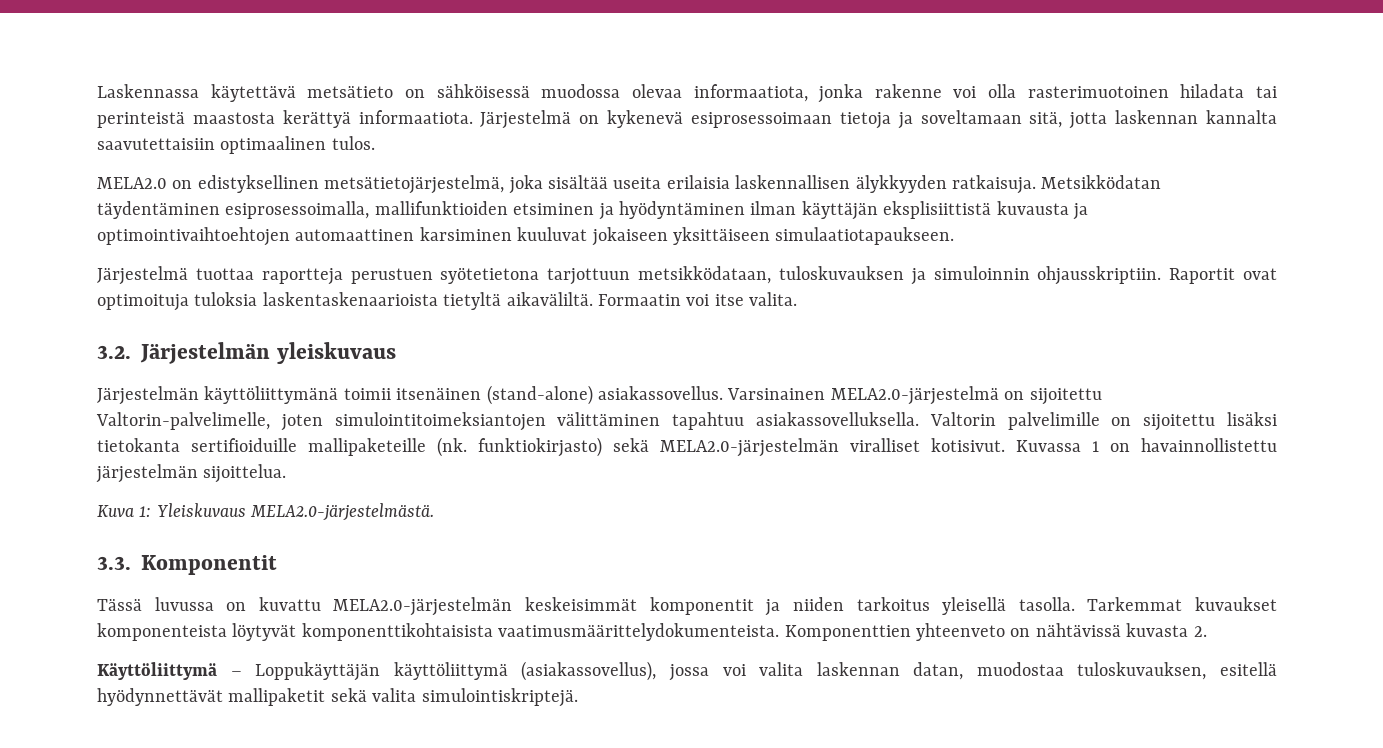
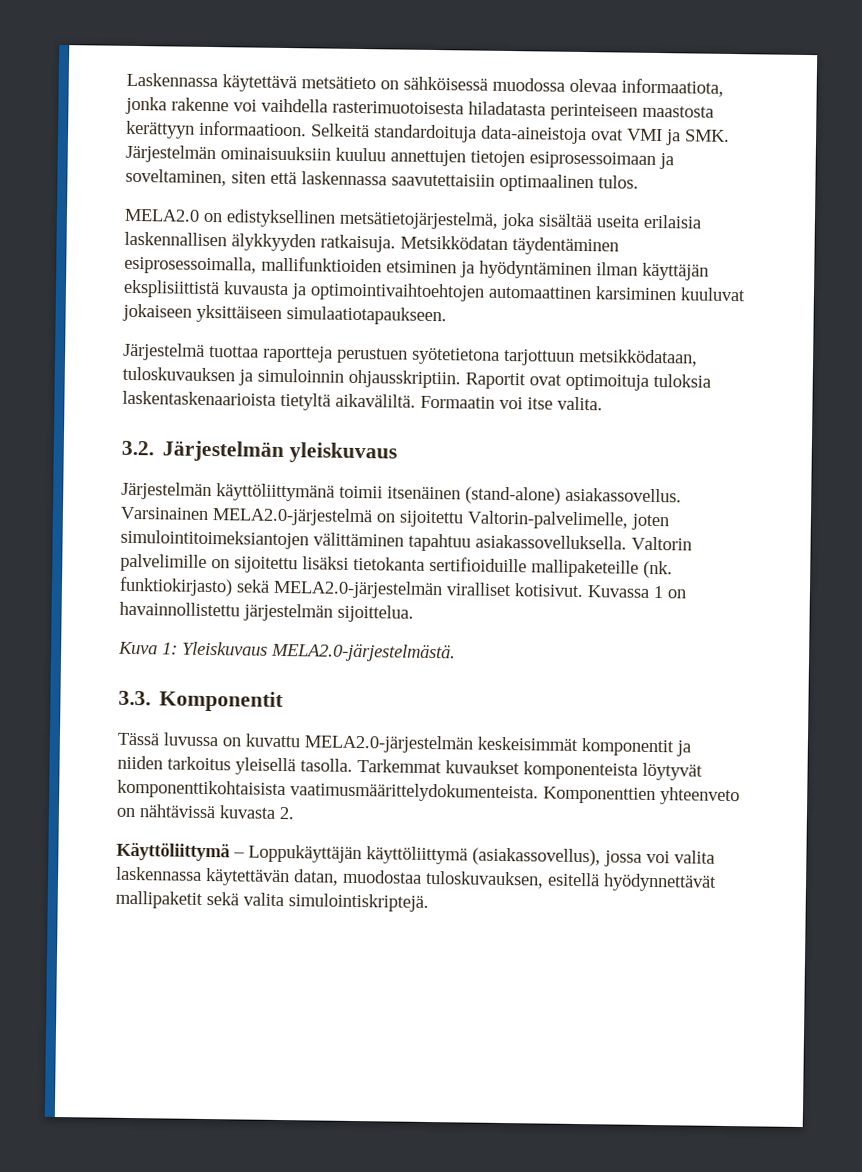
- Laskennassa käytettävä metsätieto on sähköisessä muodossa olevaa informaatiota, jonka rakenne voi olla rasterimuotoinen hiladata tai perinteistä maastosta kerättyä informaatiota. Järjestelmä on kykenevä esiprosessoimaan tietoja ja soveltamaan sitä, jotta laskennan kannalta saavutettaisiin optimaalinen tulos.
+ Laskennassa käytettävä metsätieto on sähköisessä muodossa olevaa informaatiota, jonka rakenne voi vaihdella rasterimuotoisesta hiladatasta perinteiseen maastosta kerättyyn informaatioon. Selkeitä standardoituja data-aineistoja ovat VMI ja SMK. Järjestelmän ominaisuuksiin kuuluu annettujen tietojen esiprosessoimaan ja soveltaminen, siten että laskennassa saavutettaisiin optimaalinen tulos.
- Käyttöliittymä – Loppukäyttäjän käyttöliittymä (asiakassovellus), jossa voi valita laskennan datan, muodostaa tuloskuvauksen, esitellä hyödynnettävät mallipaketit sekä valita simulointiskriptejä.
+ Käyttöliittymä – Loppukäyttäjän käyttöliittymä (asiakassovellus), jossa voi valita laskennassa käytettävän datan, muodostaa tuloskuvauksen, esitellä hyödynnettävät mallipaketit sekä valita simulointiskriptejä.

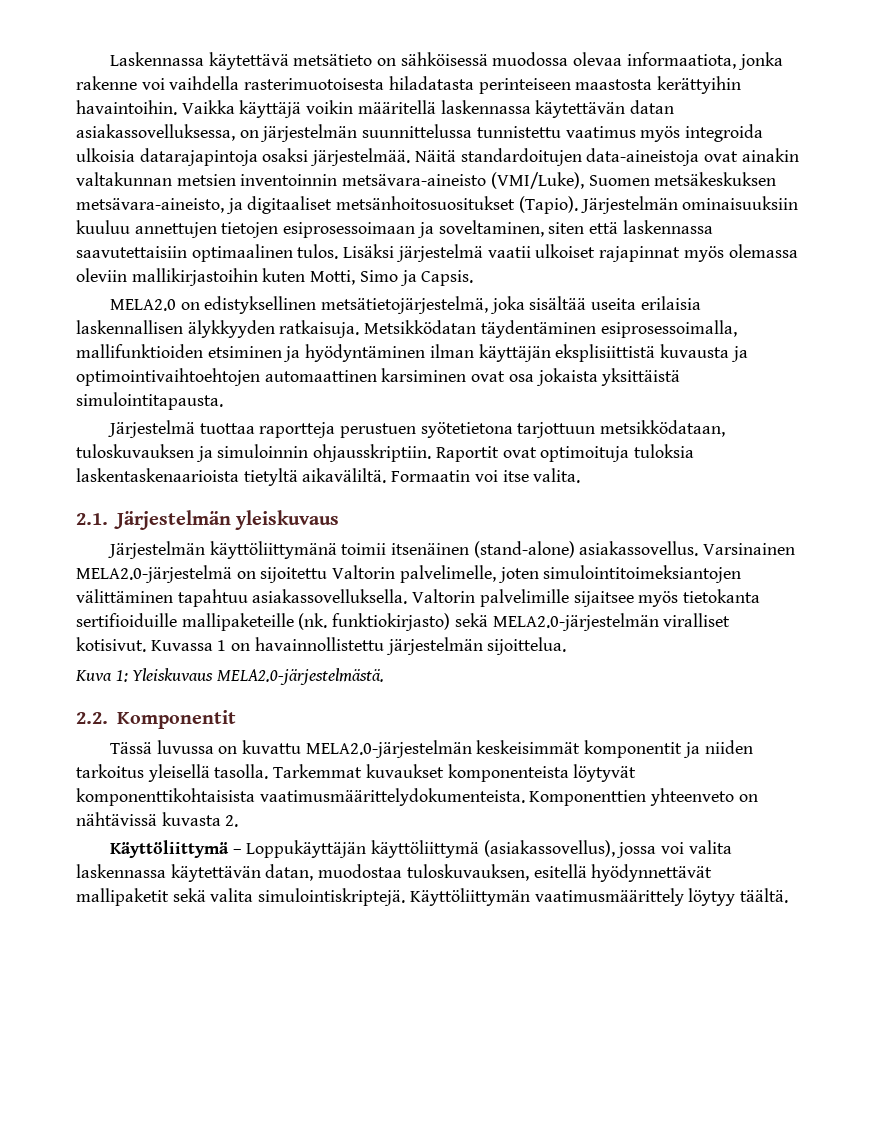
- Laskennassa käytettävä metsätieto on sähköisessä muodossa olevaa informaatiota, jonka rakenne voi vaihdella rasterimuotoisesta hiladatasta perinteiseen maastosta kerättyyn informaatioon. Selkeitä standardoituja data-aineistoja ovat VMI ja SMK. Järjestelmän ominaisuuksiin kuuluu annettujen tietojen esiprosessoimaan ja soveltaminen, siten että laskennassa saavutettaisiin optimaalinen tulos.
+ Laskennassa käytettävä metsätieto on sähköisessä muodossa olevaa informaatiota, jonka rakenne voi vaihdella rasterimuotoisesta hiladatasta perinteiseen maastosta kerättyihin havaintoihin. Vaikka käyttäjä voikin määritellä laskennassa käytettävän datan asiakassovelluksessa, on järjestelmän suunnittelussa tunnistettu vaatimus myös integroida ulkoisia datarajapintoja osaksi järjestelmää. Näitä standardoitujen data-aineistoja ovat ainakin valtakunnan metsien inventoinnin metsävara-aineisto (VMI/Luke), Suomen metsäkeskuksen metsävara-aineisto, ja digitaaliset metsänhoitosuositukset (Tapio). Järjestelmän ominaisuuksiin kuuluu annettujen tietojen esiprosessoimaan ja soveltaminen, siten että laskennassa saavutettaisiin optimaalinen tulos. Lisäksi järjestelmä vaatii ulkoiset rajapinnat myös olemassa oleviin mallikirjastoihin kuten Motti, Simo ja Capsis.
- Metsikködatan täydentäminen esiprosessoimalla, mallifunktioiden etsiminen ja hyödyntäminen ilman käyttäjän eksplisiittistä kuvausta ja optimointivaihtoehtojen automaattinen karsiminen kuuluvat jokaiseen yksittäiseen simulaatiotapaukseen.
+ Metsikködatan täydentäminen esiprosessoimalla, mallifunktioiden etsiminen ja hyödyntäminen ilman käyttäjän eksplisiittistä kuvausta ja optimointivaihtoehtojen automaattinen karsiminen ovat osa jokaista yksittäistä simulointitapausta.
- 3.2. Järjestelmän yleiskuvaus
+ 2.1. Järjestelmän yleiskuvaus
- Varsinainen MELA2.0-järjestelmä on sijoitettu Valtorin-palvelimelle, joten simulointitoimeksiantojen välittäminen tapahtuu asiakassovelluksella.
+ Varsinainen MELA2.0-järjestelmä on sijoitettu Valtorin palvelimelle, joten simulointitoimeksiantojen välittäminen tapahtuu asiakassovelluksella.
- Valtorin palvelimille on sijoitettu lisäksi tietokanta sertifioiduille mallipaketeille (nk. funktiokirjasto) sekä MELA2.0-järjestelmän viralliset kotisivut.
+ Valtorin palvelimille sijaitsee myös tietokanta sertifioiduille mallipaketeille (nk. funktiokirjasto) sekä MELA2.0-järjestelmän viralliset kotisivut.
- 3.3. Komponentit
+ 2.2. Komponentit
+ Käyttöliittymän vaatimusmäärittely löytyy täältä.

